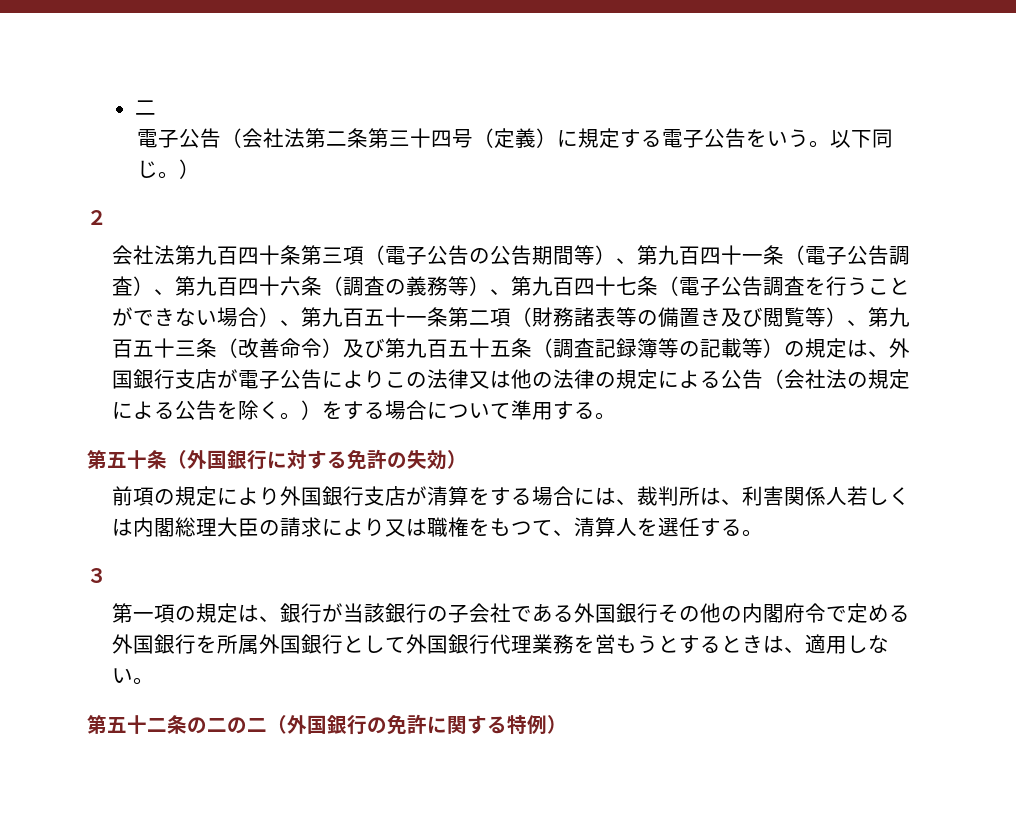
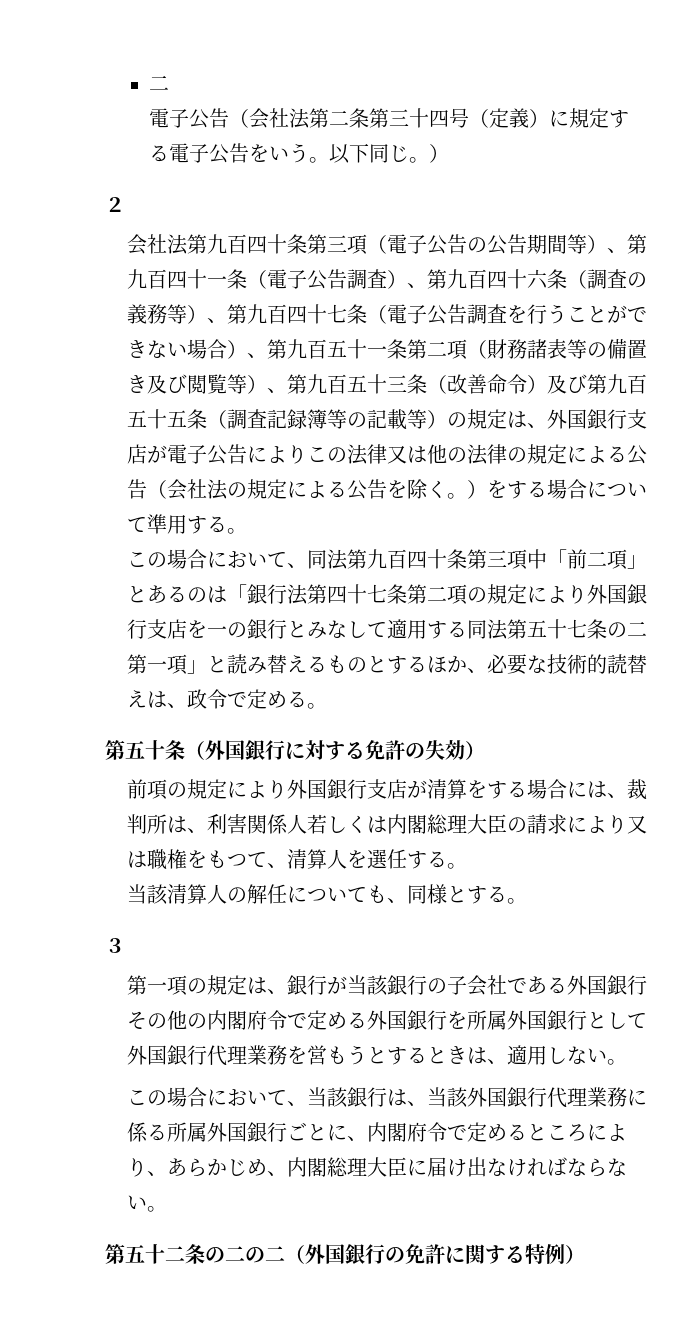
+ この場合において、同法第九百四十条第三項中「前二項」とあるのは「銀行法第四十七条第二項の規定により外国銀行支店を一の銀行とみなして適用する同法第五十七条の二第一項」と読み替えるものとするほか、必要な技術的読替えは、政令で定める。
+ 当該清算人の解任についても、同様とする。
+ この場合において、当該銀行は、当該外国銀行代理業務に係る所属外国銀行ごとに、内閣府令で定めるところにより、あらかじめ、内閣総理大臣に届け出なければならない。

